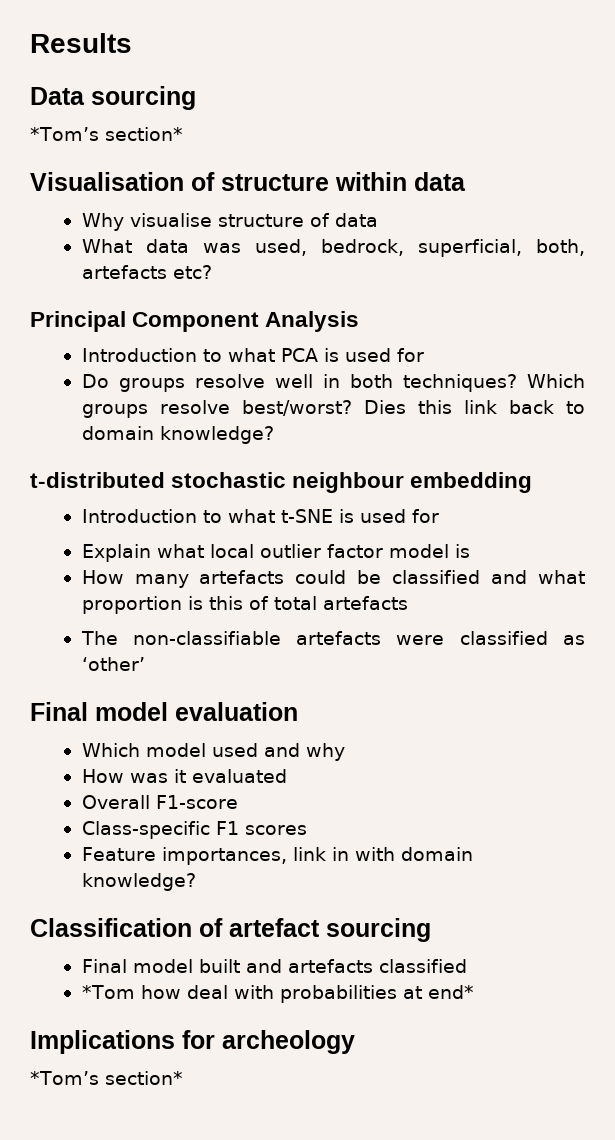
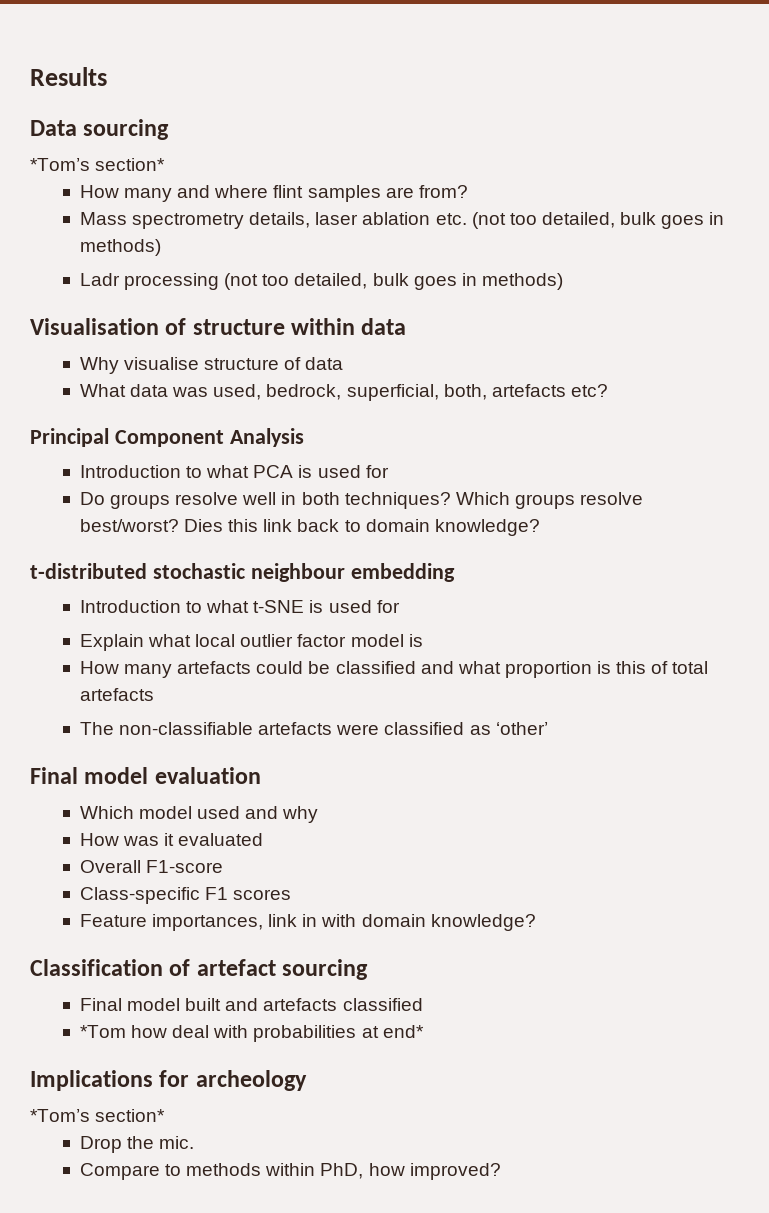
+ How many and where flint samples are from?
+ Mass spectrometry details, laser ablation etc. (not too detailed, bulk goes in methods)
+ Ladr processing (not too detailed, bulk goes in methods)
+ Drop the mic.
+ Compare to methods within PhD, how improved?

